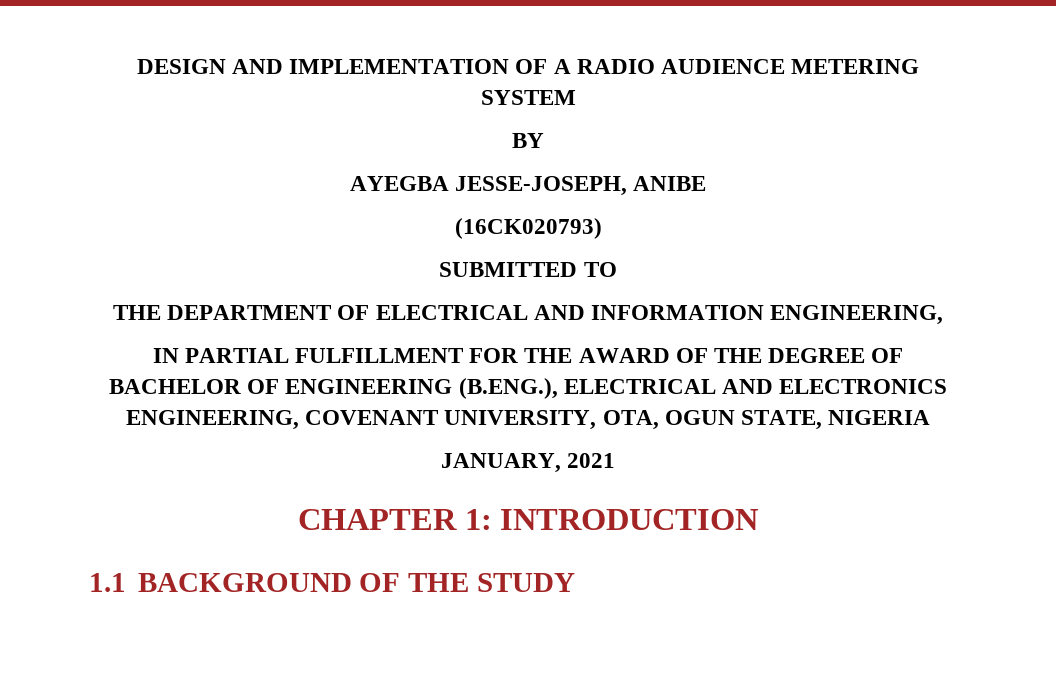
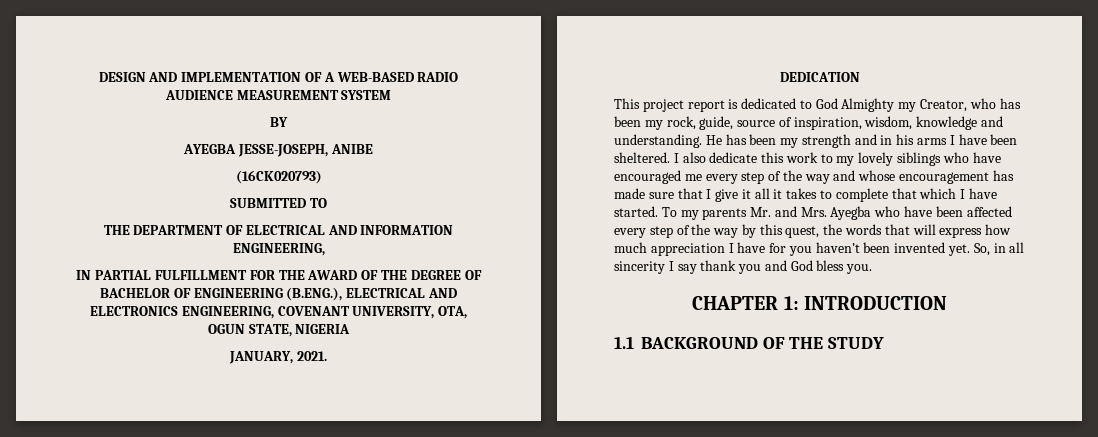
- DESIGN AND IMPLEMENTATION OF A RADIO AUDIENCE METERING SYSTEM
+ DESIGN AND IMPLEMENTATION OF A WEB-BASED RADIO AUDIENCE MEASUREMENT SYSTEM
- JANUARY, 2021
+ JANUARY, 2021.
+ DEDICATION
+ This project report is dedicated to God Almighty my Creator, who has been my rock, guide, source of inspiration, wisdom, knowledge and understanding. He has been my strength and in his arms I have been sheltered. I also dedicate this work to my lovely siblings who have encouraged me every step of the way and whose encouragement has made sure that I give it all it takes to complete that which I have started. To my parents Mr. and Mrs. Ayegba who have been affected every step of the way by this quest, the words that will express how much appreciation I have for you haven’t been invented yet. So, in all sincerity I say thank you and God bless you.

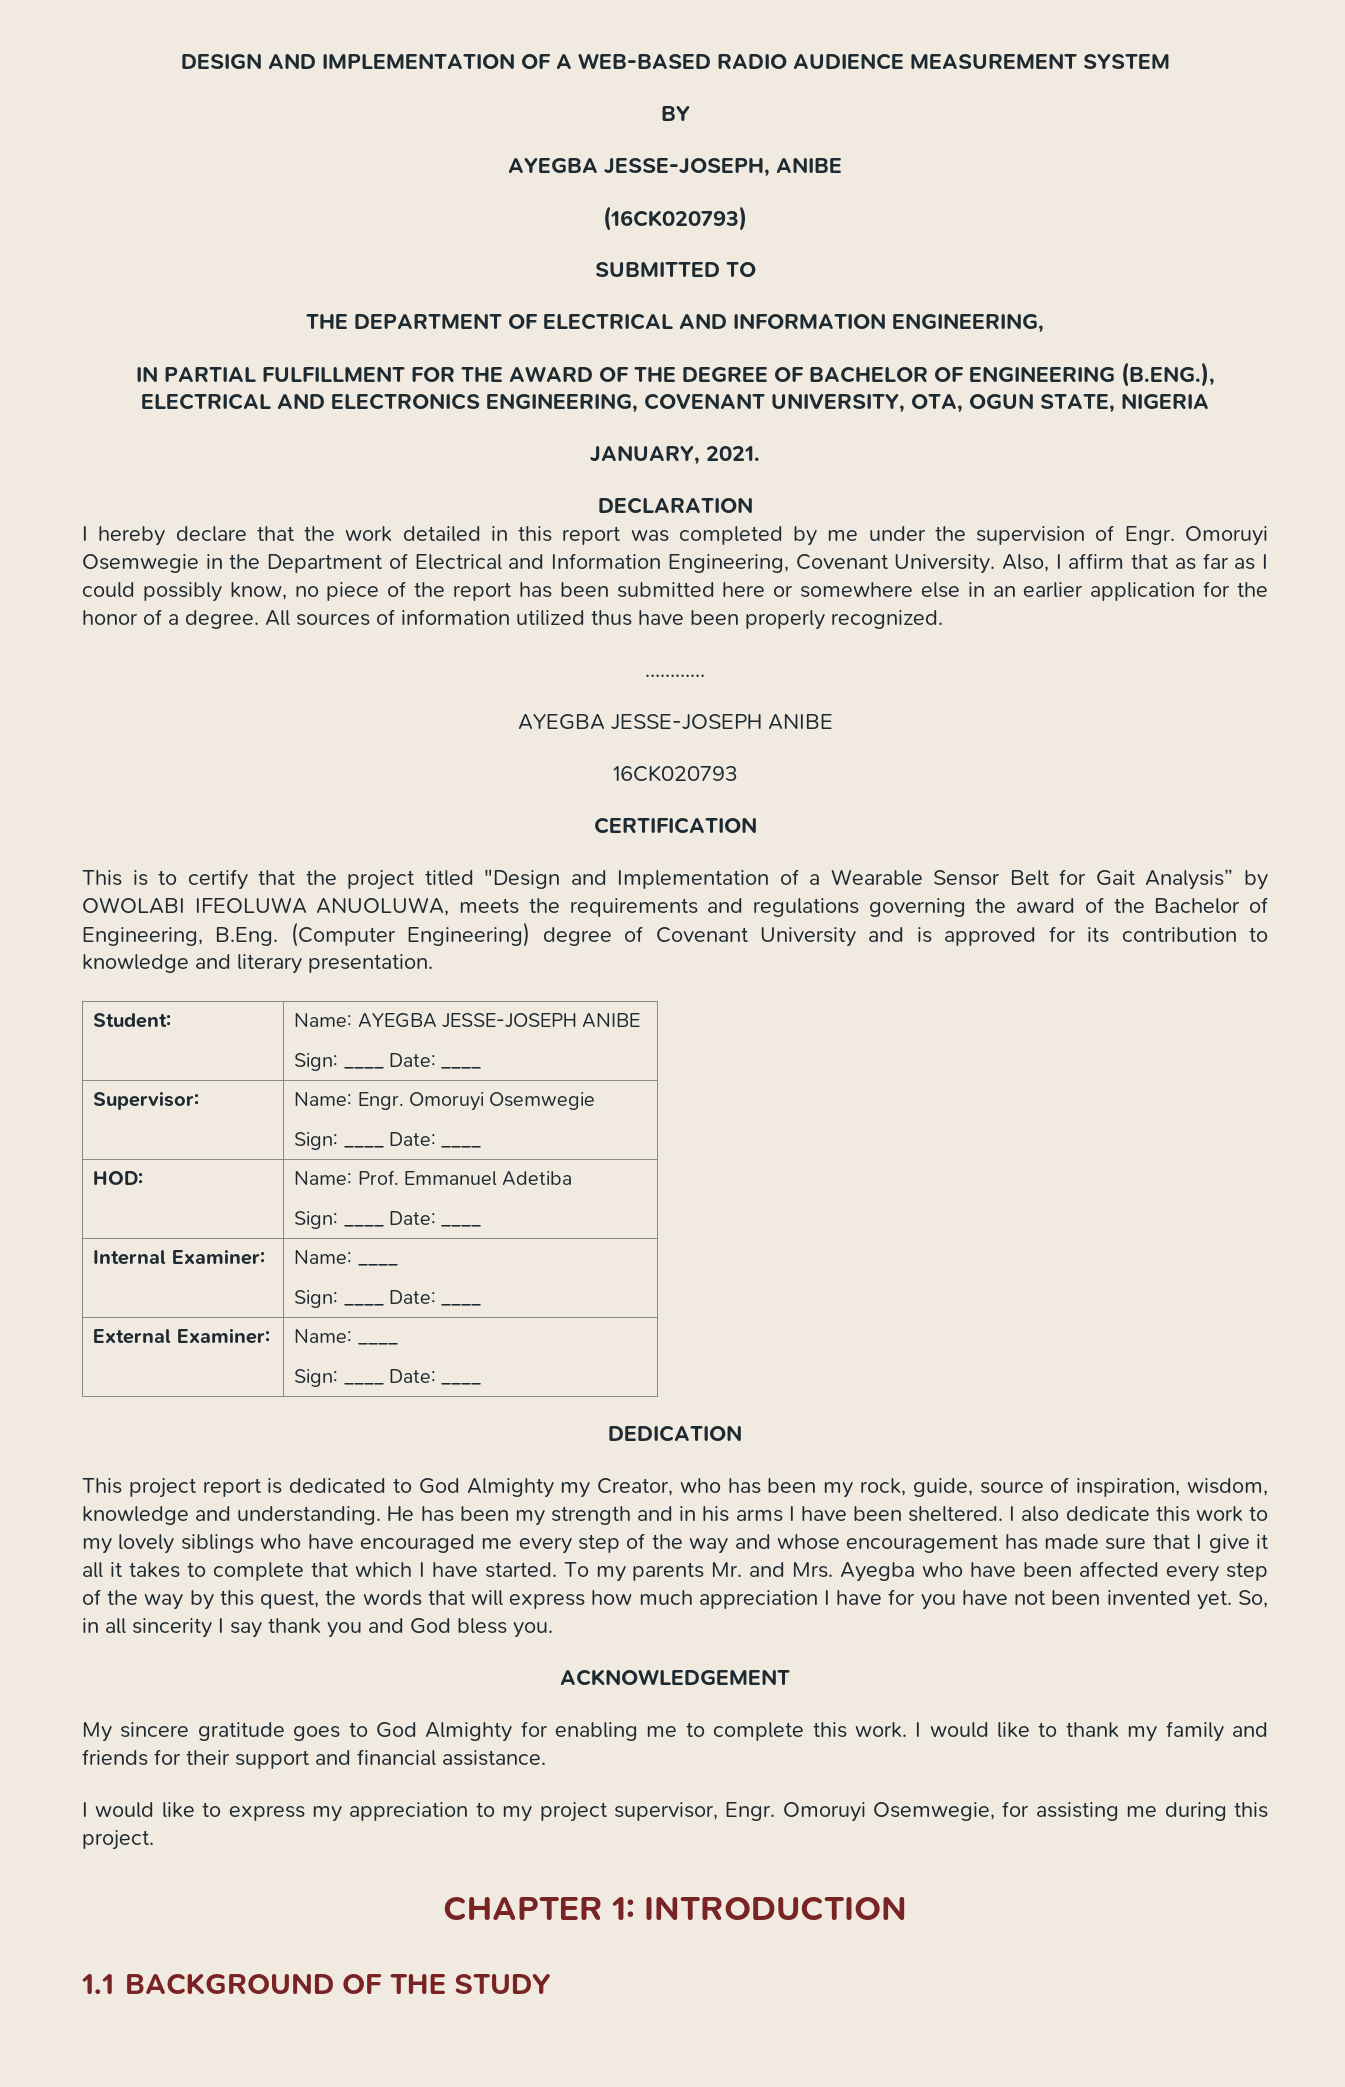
+ DECLARATION
+ I hereby declare that the work detailed in this report was completed by me under the supervision of Engr. Omoruyi Osemwegie in the Department of Electrical and Information Engineering, Covenant University. Also, I affirm that as far as I could possibly know, no piece of the report has been submitted here or somewhere else in an earlier application for the honor of a degree. All sources of information utilized thus have been properly recognized.
+ …………
+ AYEGBA JESSE-JOSEPH ANIBE
+ 16CK020793
+ CERTIFICATION
+ This is to certify that the project titled "Design and Implementation of a Wearable Sensor Belt for Gait Analysis” by OWOLABI IFEOLUWA ANUOLUWA, meets the requirements and regulations governing the award of the Bachelor of Engineering, B.Eng. (Computer Engineering) degree of Covenant University and is approved for its contribution to knowledge and literary presentation.
+ Student: | Name: AYEGBA JESSE-JOSEPH ANIBE
+ Sign: ____ Date: ____
+ Supervisor: | Name: Engr. Omoruyi Osemwegie
+ Sign: ____ Date: ____
+ HOD: | Name: Prof. Emmanuel Adetiba
+ Sign: ____ Date: ____
+ Internal Examiner: | Name: ____
+ Sign: ____ Date: ____
+ External Examiner: | Name: ____
+ Sign: ____ Date: ____
- To my parents Mr. and Mrs. Ayegba who have been affected every step of the way by this quest, the words that will express how much appreciation I have for you haven’t been invented yet.
+ To my parents Mr. and Mrs. Ayegba who have been affected every step of the way by this quest, the words that will express how much appreciation I have for you have not been invented yet.
+ ACKNOWLEDGEMENT
+ My sincere gratitude goes to God Almighty for enabling me to complete this work. I would like to thank my family and friends for their support and financial assistance.
+ I would like to express my appreciation to my project supervisor, Engr. Omoruyi Osemwegie, for assisting me during this project.

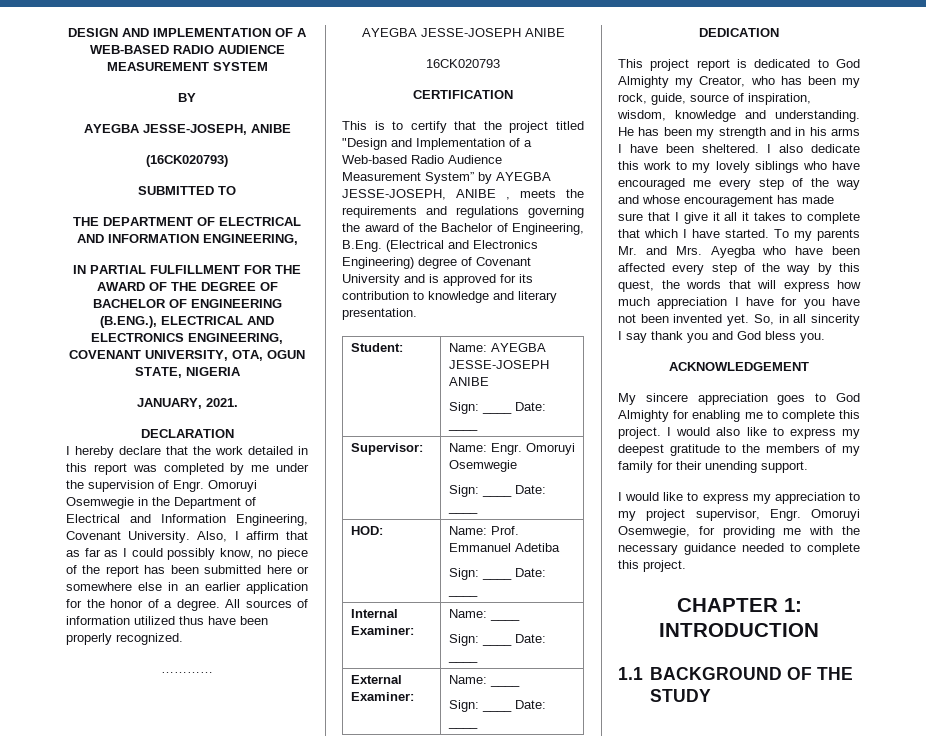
- This is to certify that the project titled "Design and Implementation of a Wearable Sensor Belt for Gait Analysis” by OWOLABI IFEOLUWA ANUOLUWA, meets the requirements and regulations governing the award of the Bachelor of Engineering, B.Eng. (Computer Engineering) degree of Covenant University and is approved for its contribution to knowledge and literary presentation.
+ This is to certify that the project titled "Design and Implementation of a Web-based Radio Audience Measurement System” by AYEGBA JESSE-JOSEPH, ANIBE , meets the requirements and regulations governing the award of the Bachelor of Engineering, B.Eng. (Electrical and Electronics Engineering) degree of Covenant University and is approved for its contribution to knowledge and literary presentation.
- My sincere gratitude goes to God Almighty for enabling me to complete this work. I would like to thank my family and friends for their support and financial assistance.
+ My sincere appreciation goes to God Almighty for enabling me to complete this project. I would also like to express my deepest gratitude to the members of my family for their unending support.
- Omoruyi Osemwegie, for assisting me during this project.
+ Omoruyi Osemwegie, for providing me with the necessary guidance needed to complete this project.

